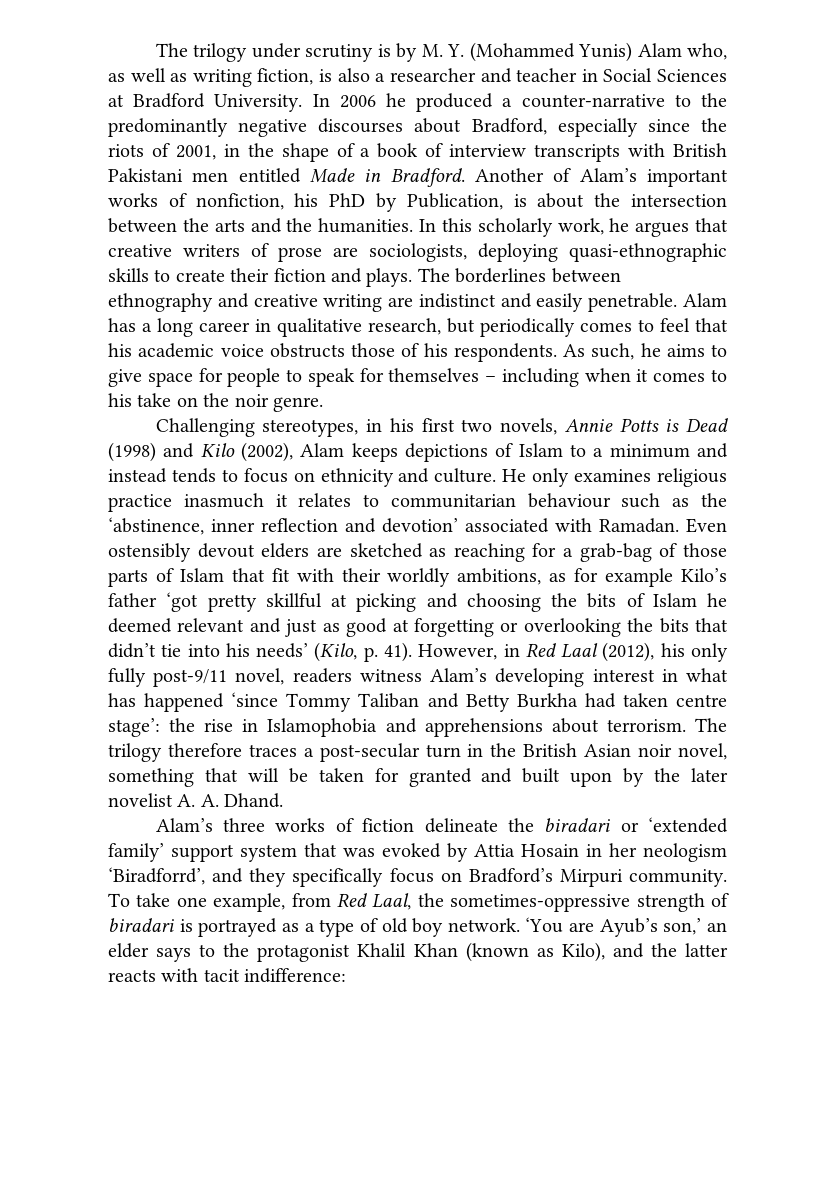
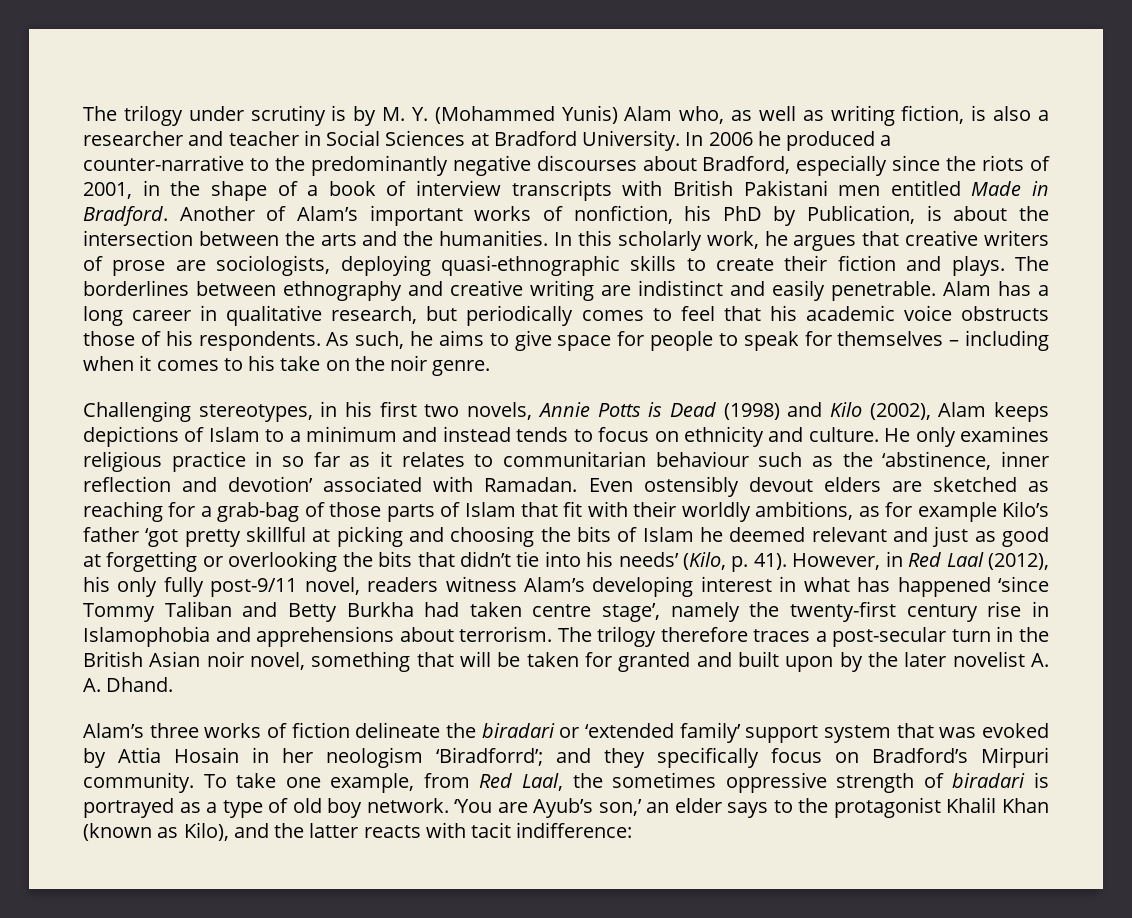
- He only examines religious practice inasmuch it relates to communitarian behaviour such as the ‘abstinence, inner reflection and devotion’ associated with Ramadan.
+ He only examines religious practice in so far as it relates to communitarian behaviour such as the ‘abstinence, inner reflection and devotion’ associated with Ramadan.
- However, in Red Laal (2012), his only fully post-9/11 novel, readers witness Alam’s developing interest in what has happened ‘since Tommy Taliban and Betty Burkha had taken centre stage’: the rise in Islamophobia and apprehensions about terrorism.
+ However, in Red Laal (2012), his only fully post-9/11 novel, readers witness Alam’s developing interest in what has happened ‘since Tommy Taliban and Betty Burkha had taken centre stage’, namely the twenty-first century rise in Islamophobia and apprehensions about terrorism.
- Alam’s three works of fiction delineate the biradari or ‘extended family’ support system that was evoked by Attia Hosain in her neologism ‘Biradforrd’, and they specifically focus on Bradford’s Mirpuri community.
+ Alam’s three works of fiction delineate the biradari or ‘extended family’ support system that was evoked by Attia Hosain in her neologism ‘Biradforrd’; and they specifically focus on Bradford’s Mirpuri community.
- To take one example, from Red Laal, the sometimes-oppressive strength of biradari is portrayed as a type of old boy network.
+ To take one example, from Red Laal, the sometimes oppressive strength of biradari is portrayed as a type of old boy network.

